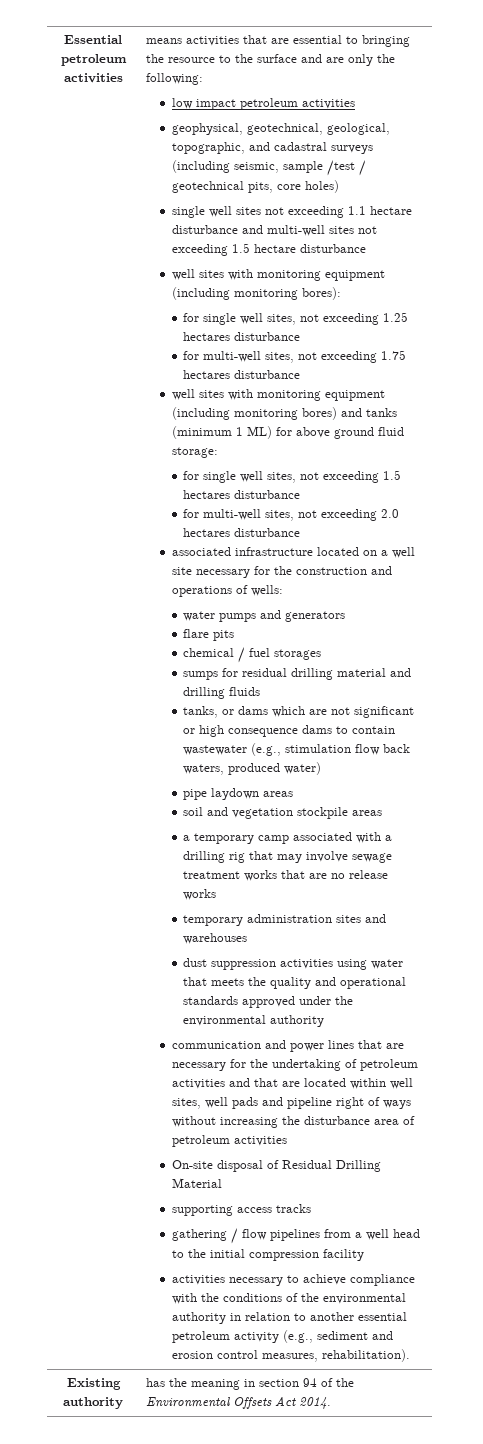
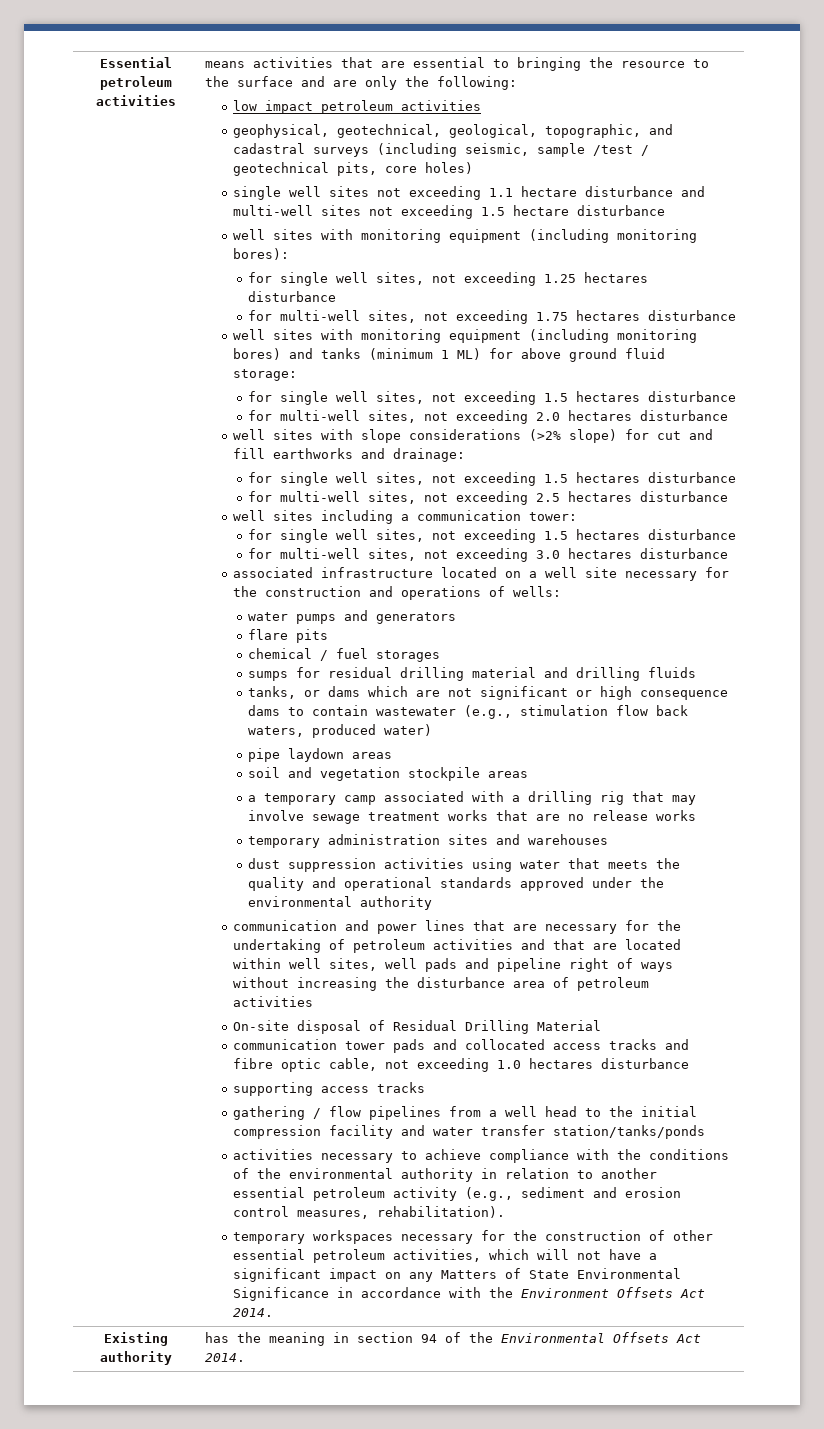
+ well sites with slope considerations (>2% slope) for cut and fill earthworks and drainage:
+ for single well sites, not exceeding 1.5 hectares disturbance
+ for multi-well sites, not exceeding 2.5 hectares disturbance
+ well sites including a communication tower:
+ for single well sites, not exceeding 1.5 hectares disturbance
+ for multi-well sites, not exceeding 3.0 hectares disturbance
+ communication tower pads and collocated access tracks and fibre optic cable, not exceeding 1.0 hectares disturbance
- gathering / flow pipelines from a well head to the initial compression facility
+ gathering / flow pipelines from a well head to the initial compression facility and water transfer station/tanks/ponds
+ temporary workspaces necessary for the construction of other essential petroleum activities, which will not have a significant impact on any Matters of State Environmental Significance in accordance with the Environment Offsets Act 2014.

